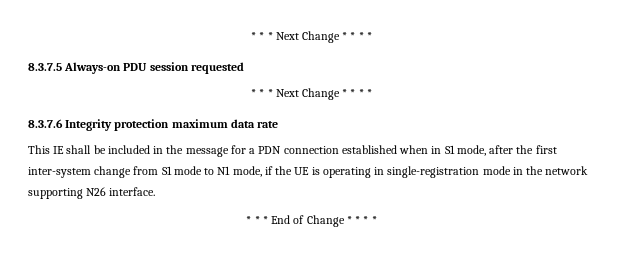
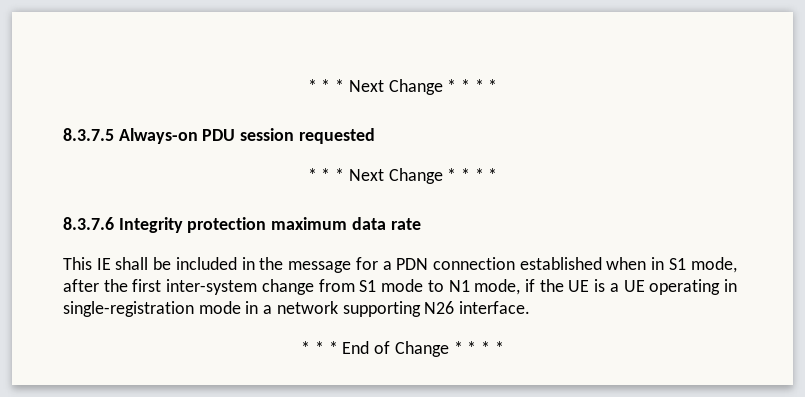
- This IE shall be included in the message for a PDN connection established when in S1 mode, after the first inter-system change from S1 mode to N1 mode, if the UE is operating in single-registration mode in the network supporting N26 interface.
+ This IE shall be included in the message for a PDN connection established when in S1 mode, after the first inter-system change from S1 mode to N1 mode, if the UE is a UE operating in single-registration mode in a network supporting N26 interface.

